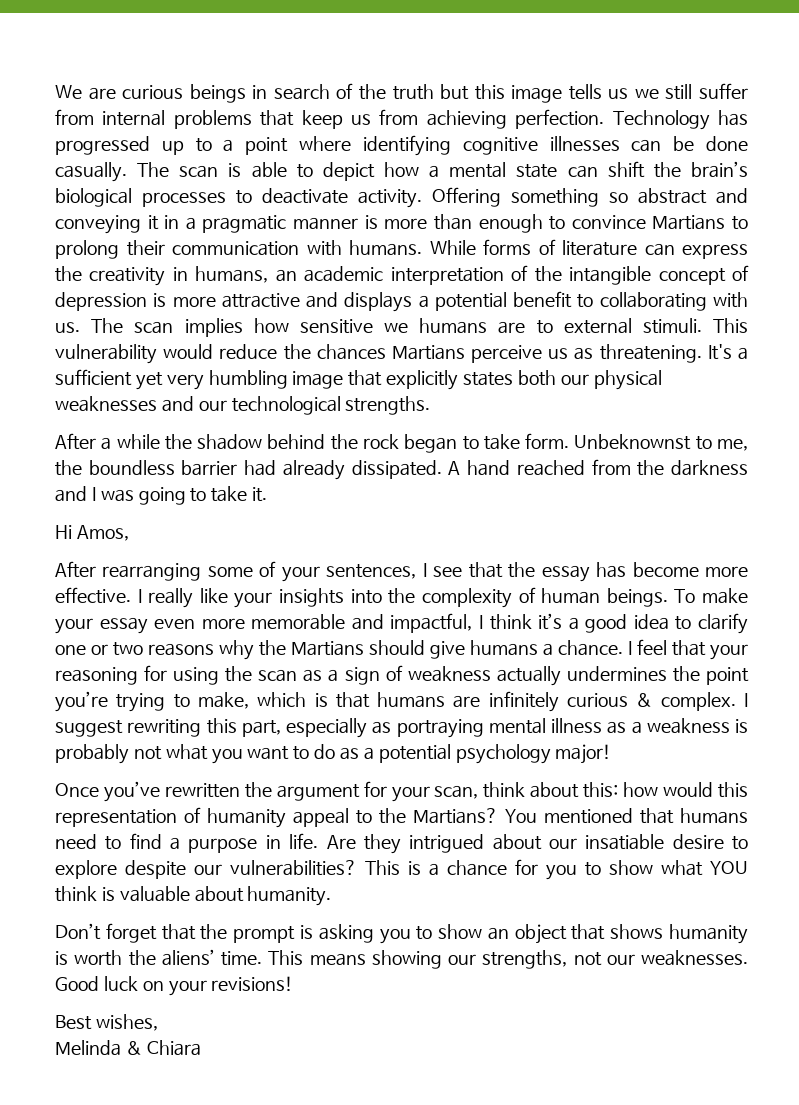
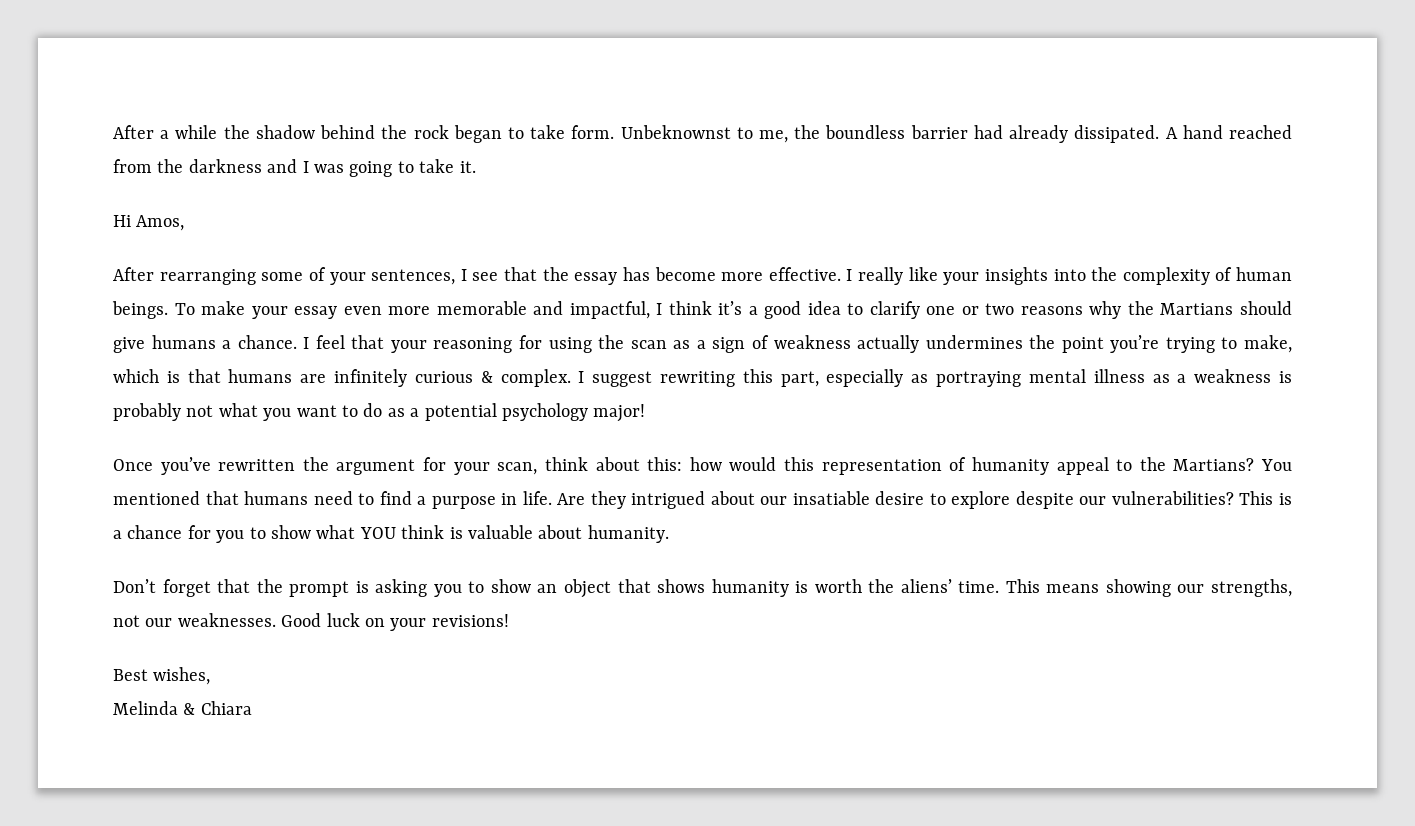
- We are curious beings in search of the truth but this image tells us we still suffer from internal problems that keep us from achieving perfection. Technology has progressed up to a point where identifying cognitive illnesses can be done casually. The scan is able to depict how a mental state can shift the brain’s biological processes to deactivate activity. Offering something so abstract and conveying it in a pragmatic manner is more than enough to convince Martians to prolong their communication with humans. While forms of literature can express the creativity in humans, an academic interpretation of the intangible concept of depression is more attractive and displays a potential benefit to collaborating with us. The scan implies how sensitive we humans are to external stimuli. This vulnerability would reduce the chances Martians perceive us as threatening. It's a sufficient yet very humbling image that explicitly states both our physical weaknesses and our technological strengths.

